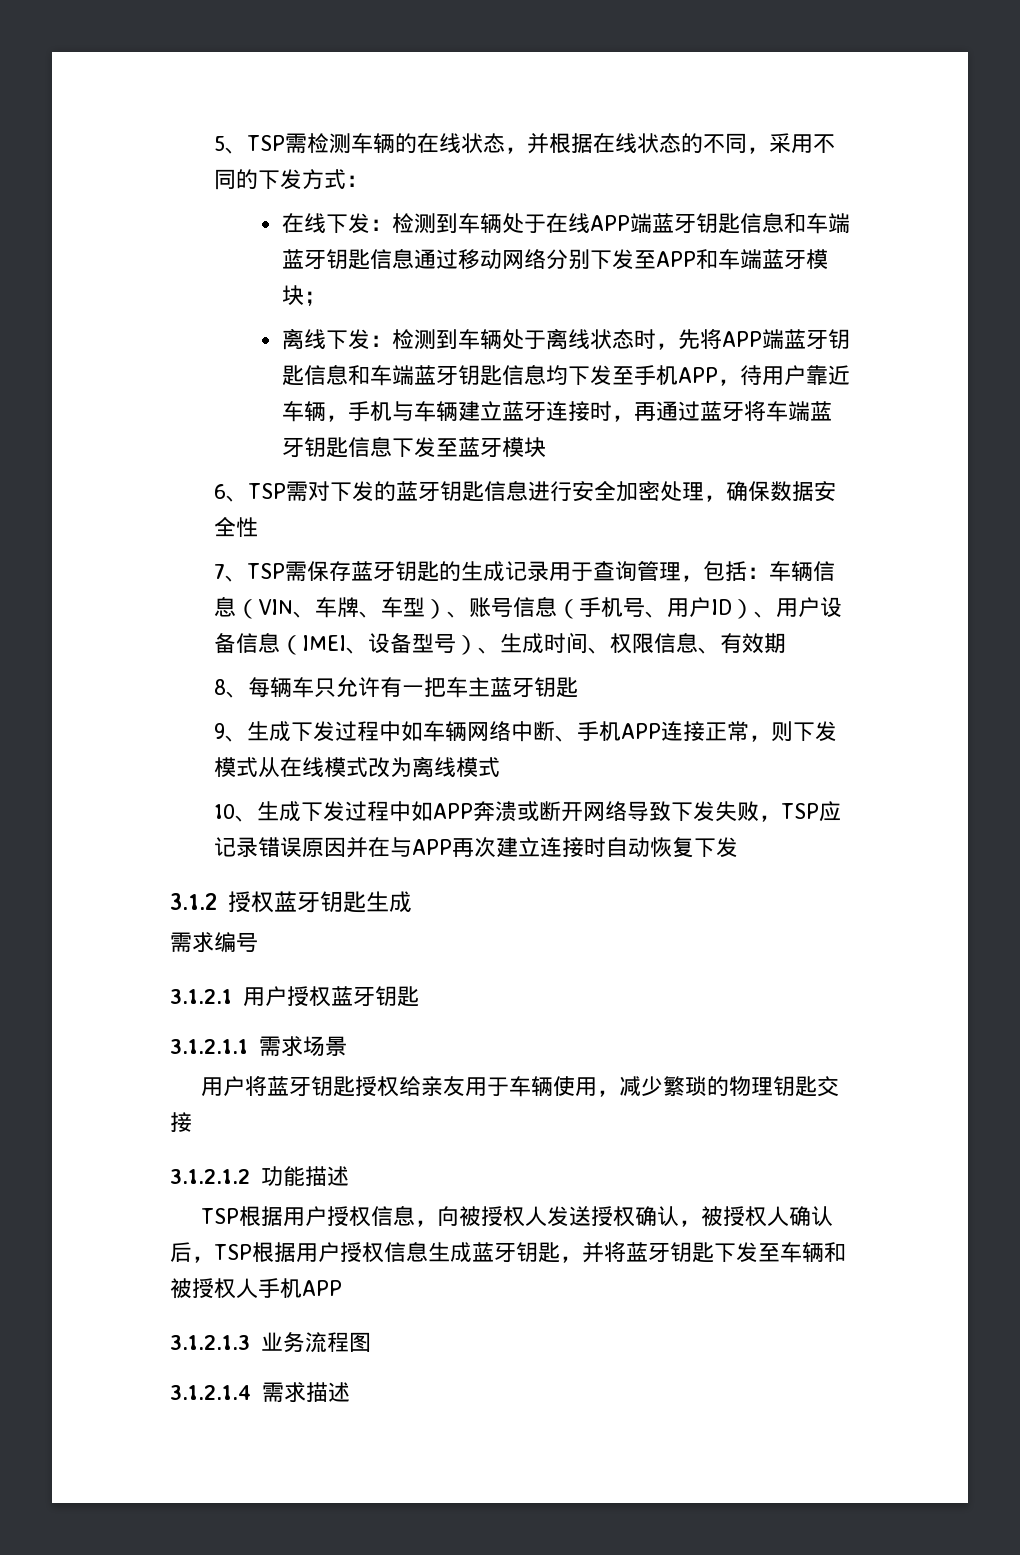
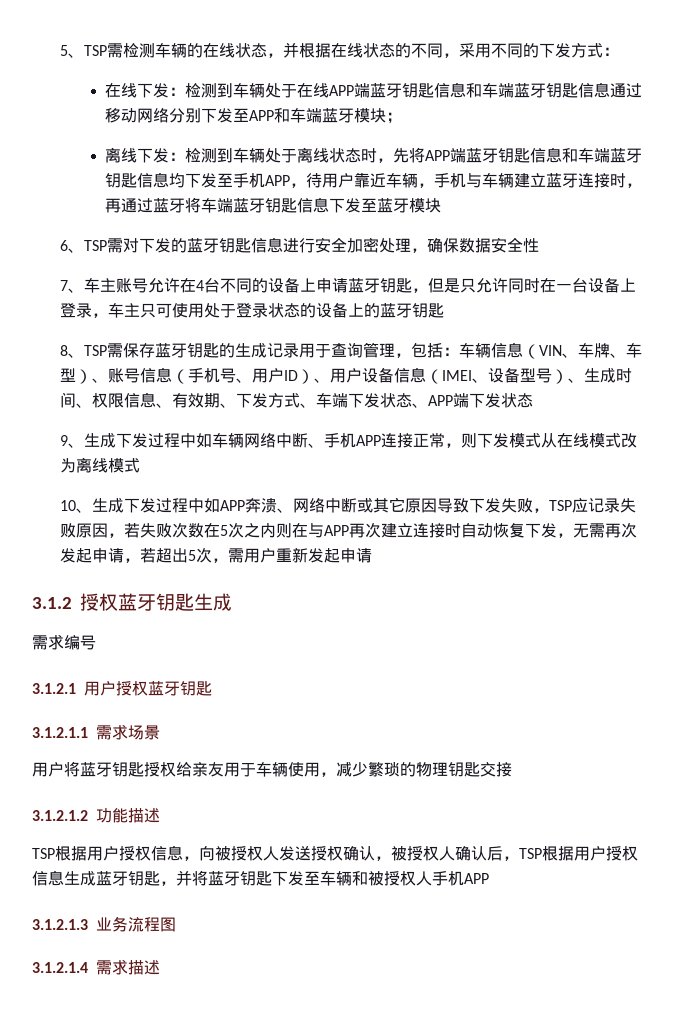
- 7、TSP需保存蓝牙钥匙的生成记录用于查询管理，包括：车辆信息（VIN、车牌、车型）、账号信息（手机号、用户ID）、用户设备信息（IMEI、设备型号）、生成时间、权限信息、有效期
- 8、每辆车只允许有一把车主蓝牙钥匙
+ 7、车主账号允许在4台不同的设备上申请蓝牙钥匙，但是只允许同时在一台设备上登录，车主只可使用处于登录状态的设备上的蓝牙钥匙
+ 8、TSP需保存蓝牙钥匙的生成记录用于查询管理，包括：车辆信息（VIN、车牌、车型）、账号信息（手机号、用户ID）、用户设备信息（IMEI、设备型号）、生成时间、权限信息、有效期、下发方式、车端下发状态、APP端下发状态
- 10、生成下发过程中如APP奔溃或断开网络导致下发失败，TSP应记录错误原因并在与APP再次建立连接时自动恢复下发
+ 10、生成下发过程中如APP奔溃、网络中断或其它原因导致下发失败，TSP应记录失败原因，若失败次数在5次之内则在与APP再次建立连接时自动恢复下发，无需再次发起申请，若超出5次，需用户重新发起申请

